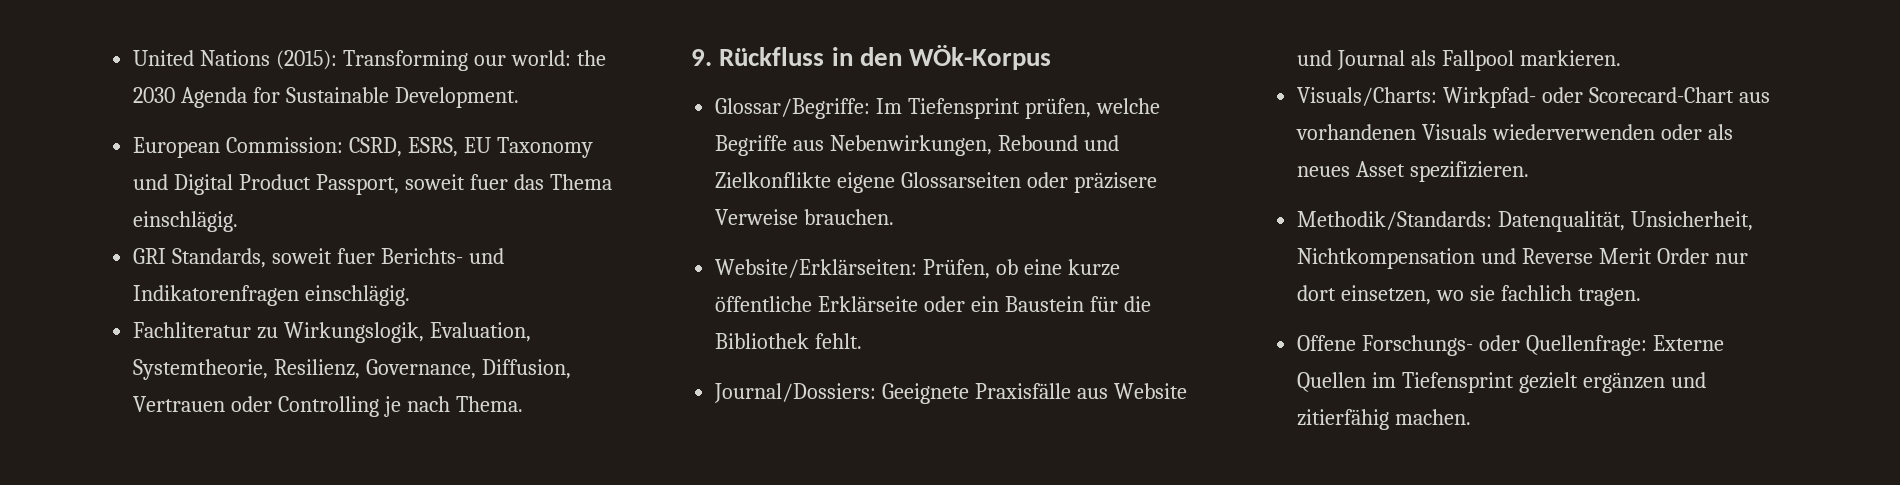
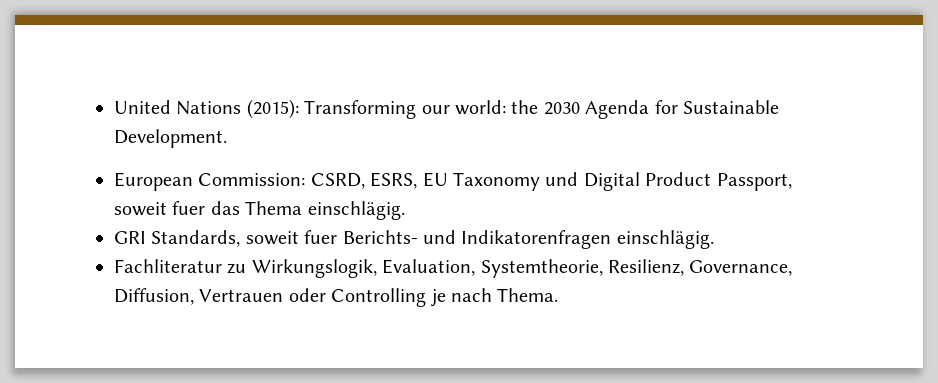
- 9. Rückfluss in den WÖk-Korpus
- Glossar/Begriffe: Im Tiefensprint prüfen, welche Begriffe aus Nebenwirkungen, Rebound und Zielkonflikte eigene Glossarseiten oder präzisere Verweise brauchen.
- Website/Erklärseiten: Prüfen, ob eine kurze öffentliche Erklärseite oder ein Baustein für die Bibliothek fehlt.
- Journal/Dossiers: Geeignete Praxisfälle aus Website und Journal als Fallpool markieren.
- Visuals/Charts: Wirkpfad- oder Scorecard-Chart aus vorhandenen Visuals wiederverwenden oder als neues Asset spezifizieren.
- Methodik/Standards: Datenqualität, Unsicherheit, Nichtkompensation und Reverse Merit Order nur dort einsetzen, wo sie fachlich tragen.
- Offene Forschungs- oder Quellenfrage: Externe Quellen im Tiefensprint gezielt ergänzen und zitierfähig machen.

